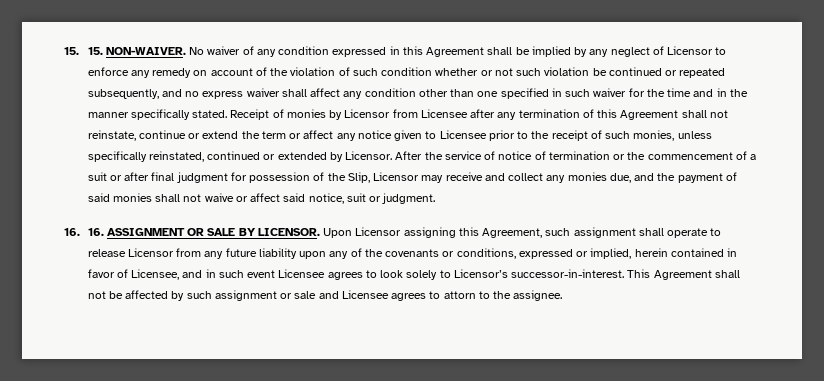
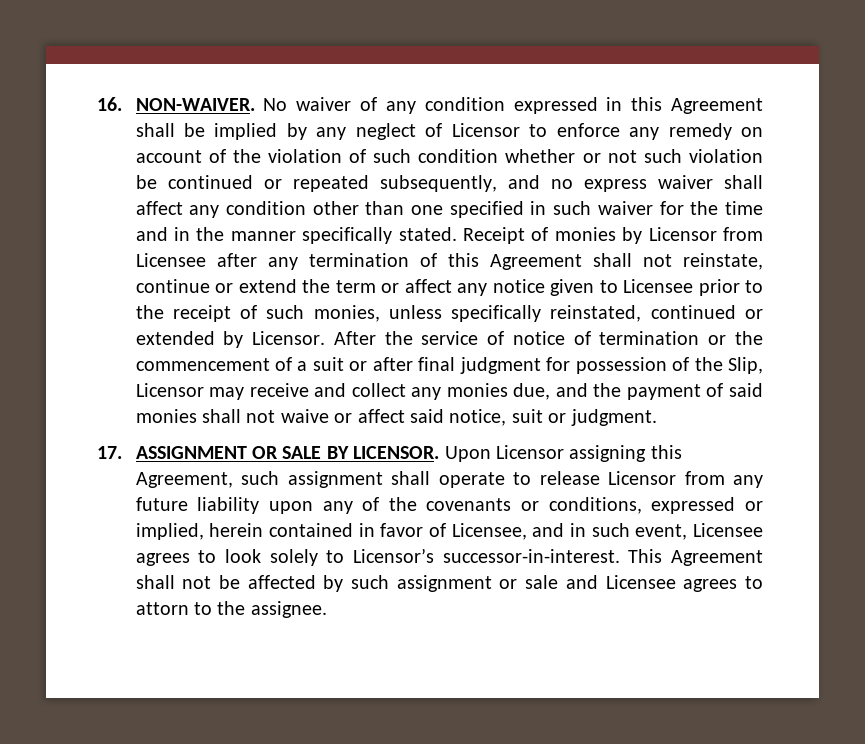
- 15. 15. NON-WAIVER.
+ 16. NON-WAIVER.
- 16. 16. ASSIGNMENT OR SALE BY LICENSOR.
+ 17. ASSIGNMENT OR SALE BY LICENSOR.
- Upon Licensor assigning this Agreement, such assignment shall operate to release Licensor from any future liability upon any of the covenants or conditions, expressed or implied, herein contained in favor of Licensee, and in such event Licensee agrees to look solely to Licensor’s successor-in-interest.
+ Upon Licensor assigning this Agreement, such assignment shall operate to release Licensor from any future liability upon any of the covenants or conditions, expressed or implied, herein contained in favor of Licensee, and in such event, Licensee agrees to look solely to Licensor’s successor-in-interest.

